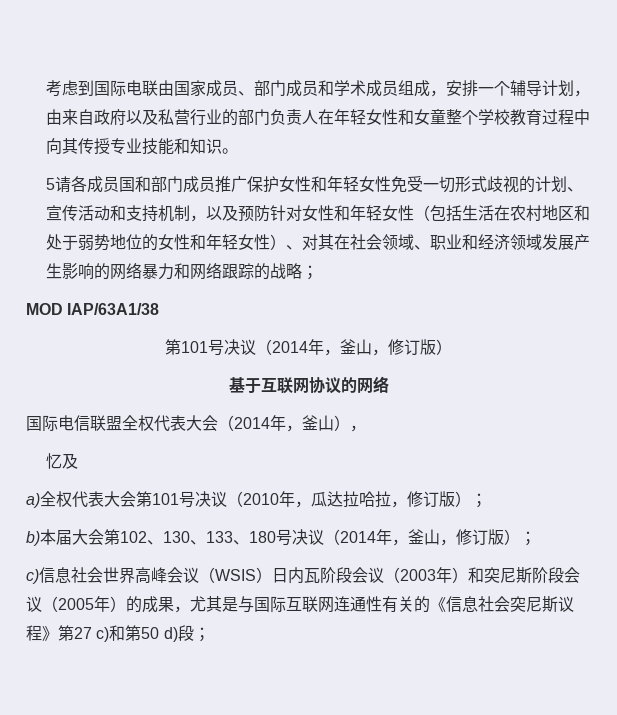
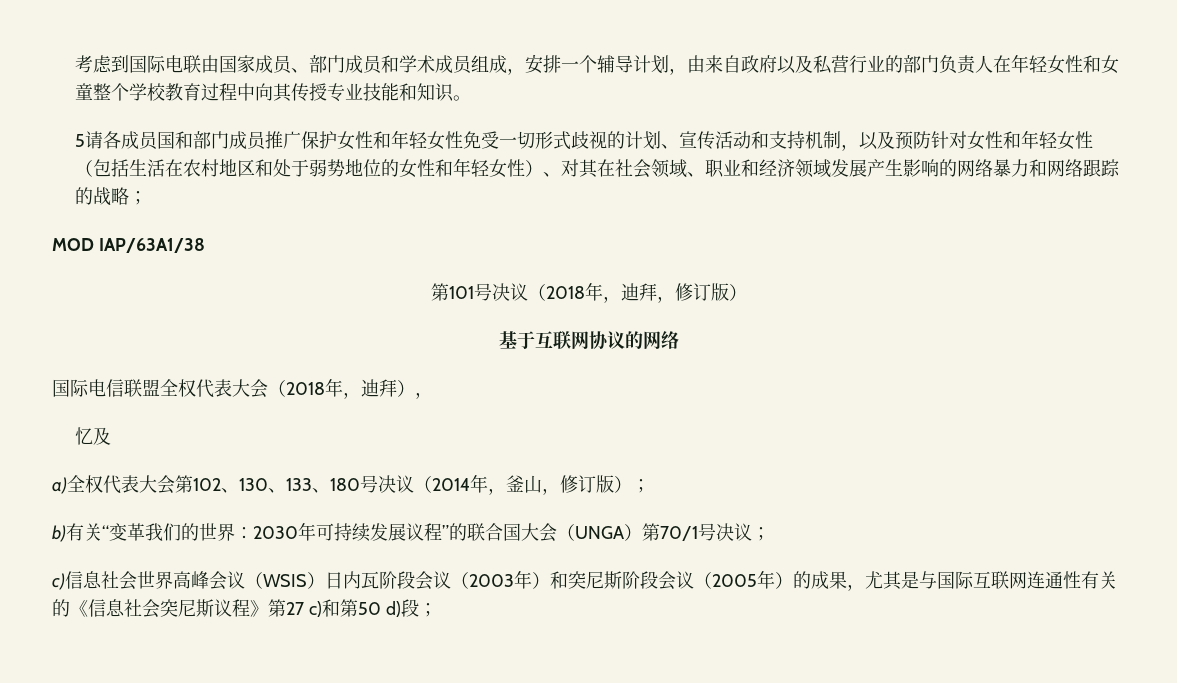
- 第101号决议（2014年，釜山，修订版）
+ 第101号决议（2018年，迪拜，修订版）
- 国际电信联盟全权代表大会（2014年，釜山），
+ 国际电信联盟全权代表大会（2018年，迪拜），
- a)全权代表大会第101号决议（2010年，瓜达拉哈拉，修订版）；
- b)本届大会第102、130、133、180号决议（2014年，釜山，修订版）；
+ a)全权代表大会第102、130、133、180号决议（2014年，釜山，修订版）；
+ b)有关“变革我们的世界：2030年可持续发展议程”的联合国大会（UNGA）第70/1号决议；

